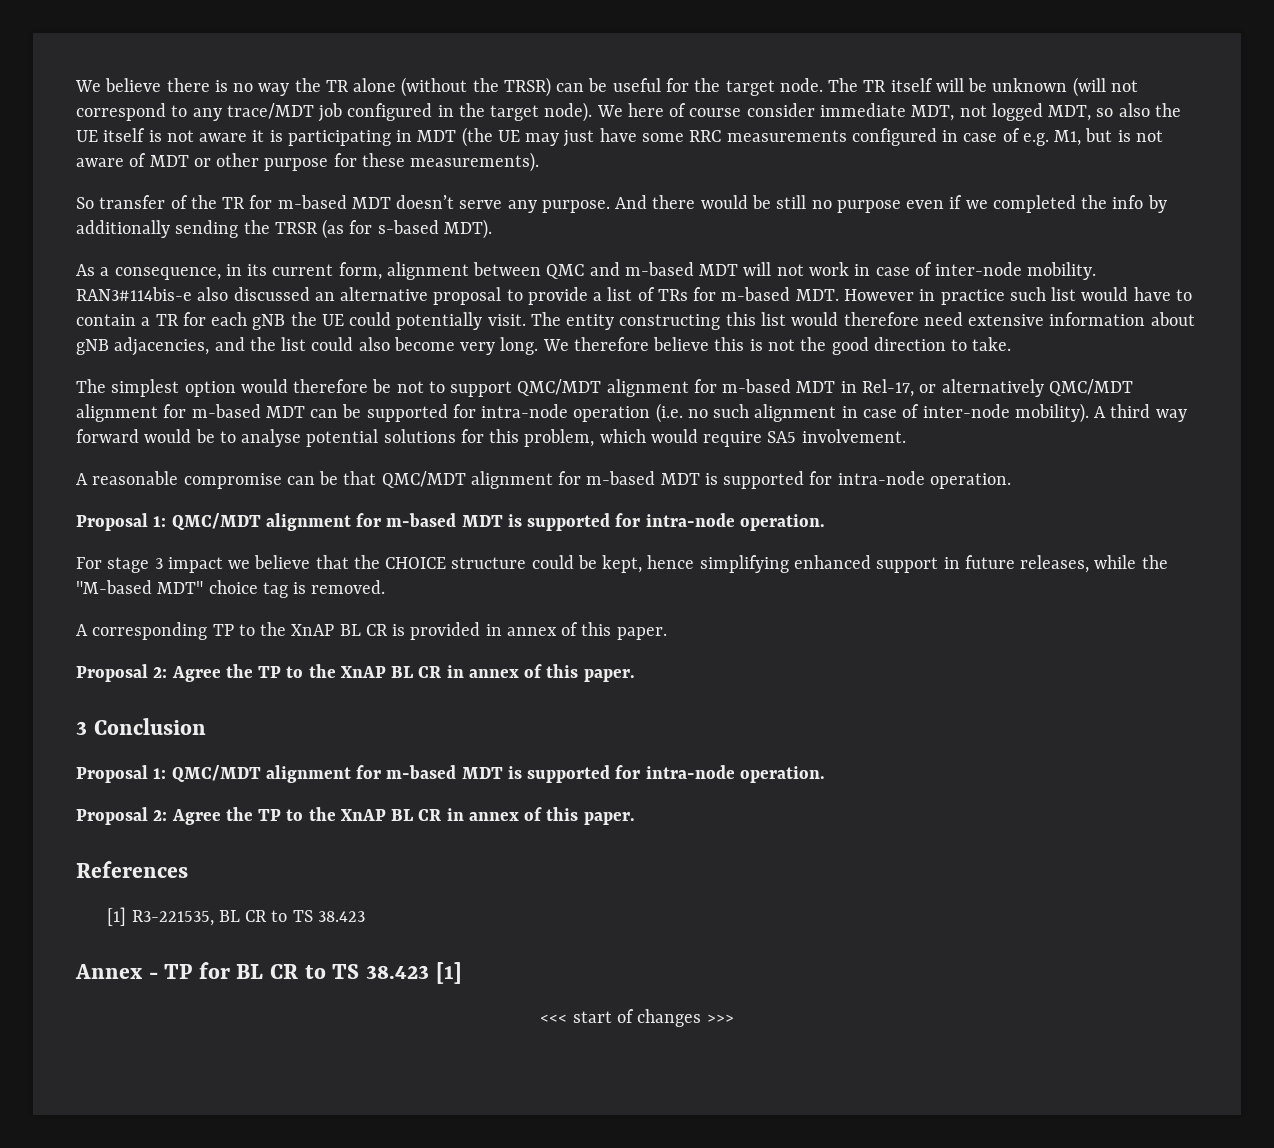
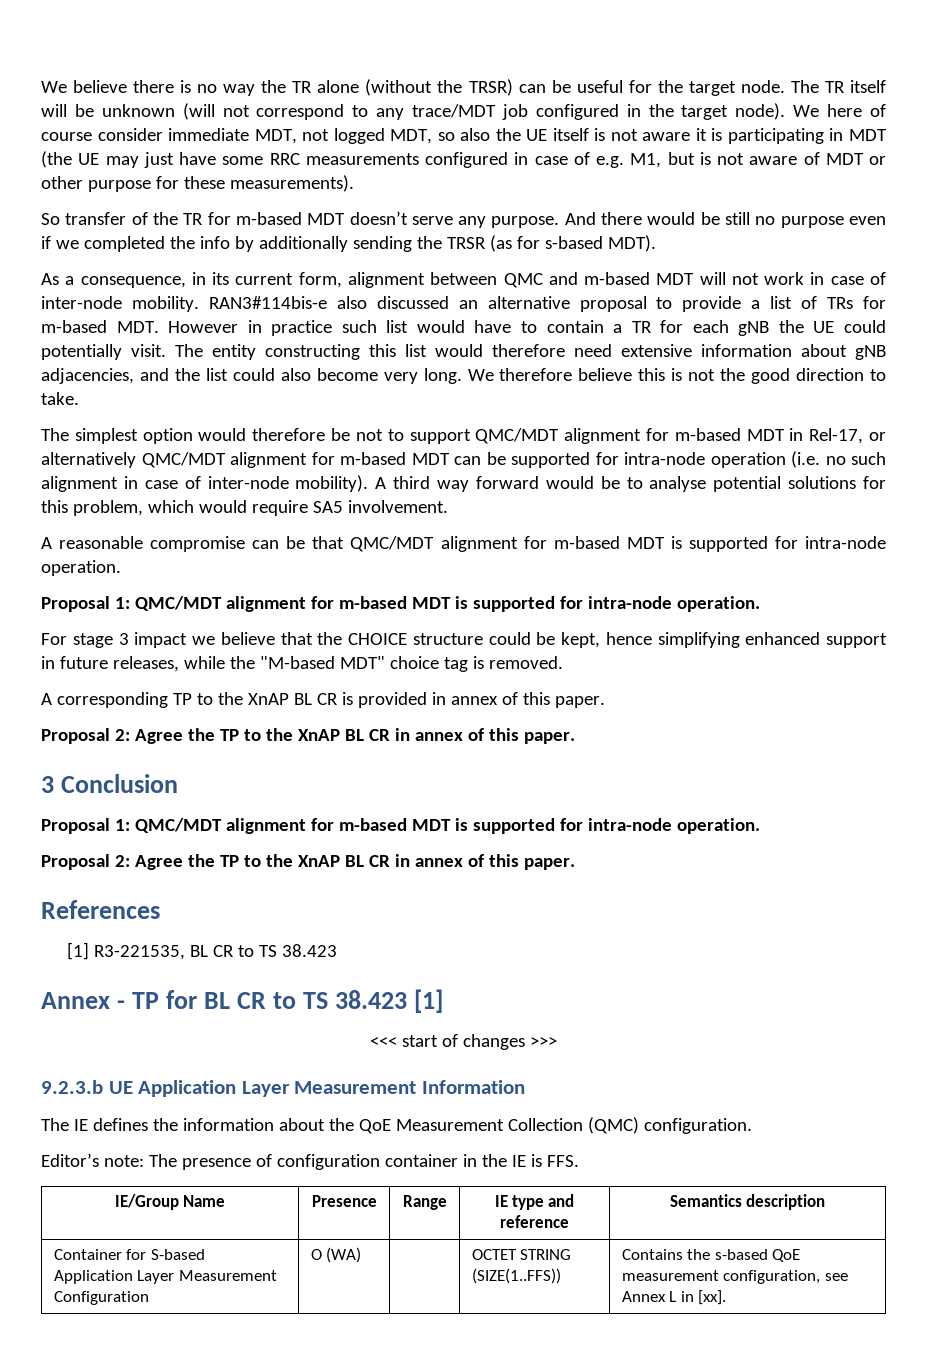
+ 9.2.3.b UE Application Layer Measurement Information
+ The IE defines the information about the QoE Measurement Collection (QMC) configuration.
+ Editor’s note: The presence of configuration container in the IE is FFS.
+ IE/Group Name | Presence | Range | IE type and reference | Semantics description
+ Container for S-based Application Layer Measurement Configuration | O (WA) | | OCTET STRING (SIZE(1..FFS)) | Contains the s-based QoE measurement configuration, see Annex L in [xx].

